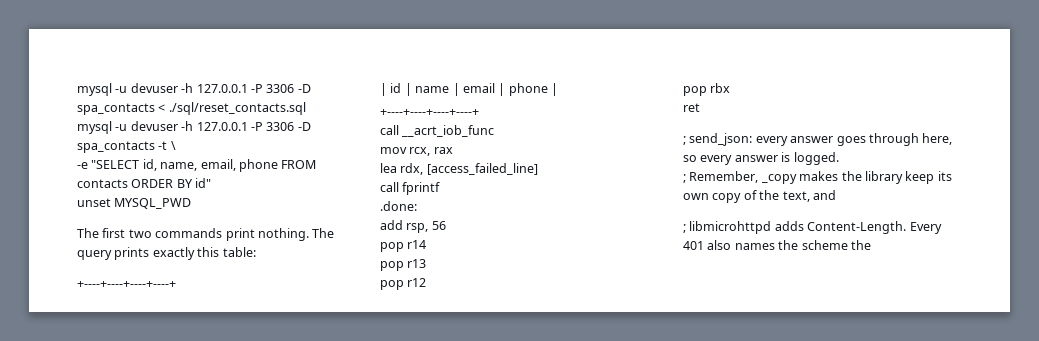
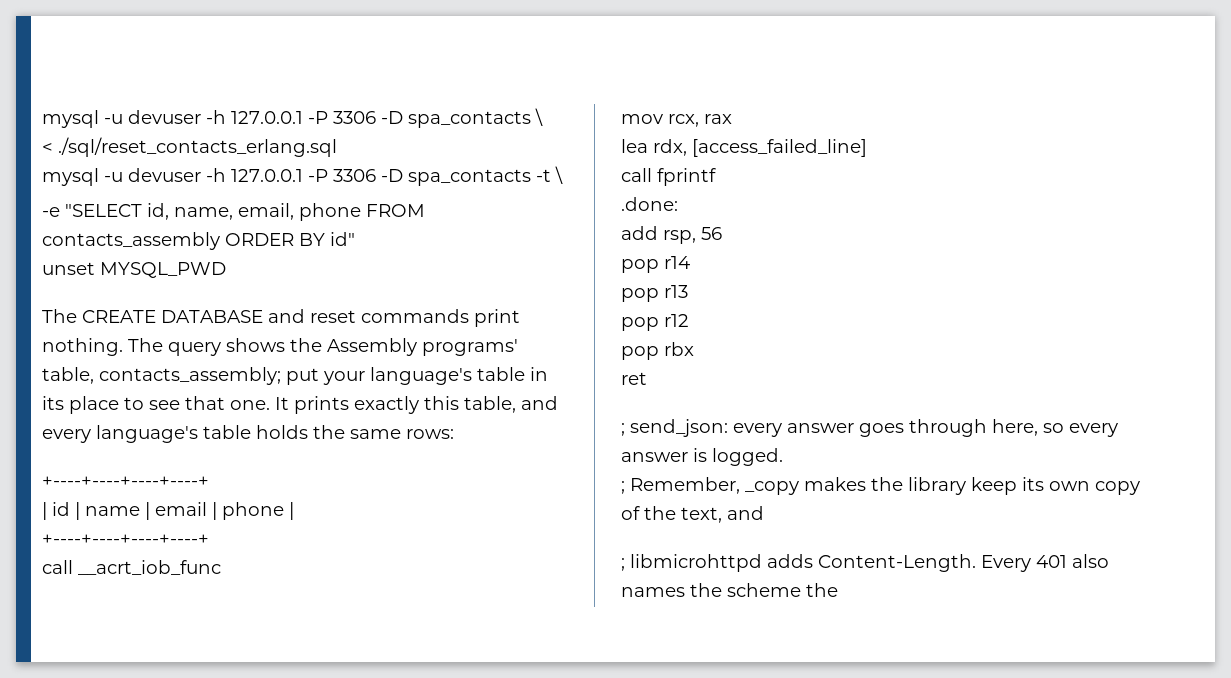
- mysql -u devuser -h 127.0.0.1 -P 3306 -D spa_contacts < ./sql/reset_contacts.sql
+ mysql -u devuser -h 127.0.0.1 -P 3306 -D spa_contacts \
+ < ./sql/reset_contacts_erlang.sql
- -e "SELECT id, name, email, phone FROM contacts ORDER BY id"
+ -e "SELECT id, name, email, phone FROM contacts_assembly ORDER BY id"
- The first two commands print nothing.
+ The CREATE DATABASE and reset commands print nothing.
- The query prints exactly this table:
+ The query shows the Assembly programs' table, contacts_assembly; put your language's table in its place to see that one. It prints exactly this table, and every language's table holds the same rows:

